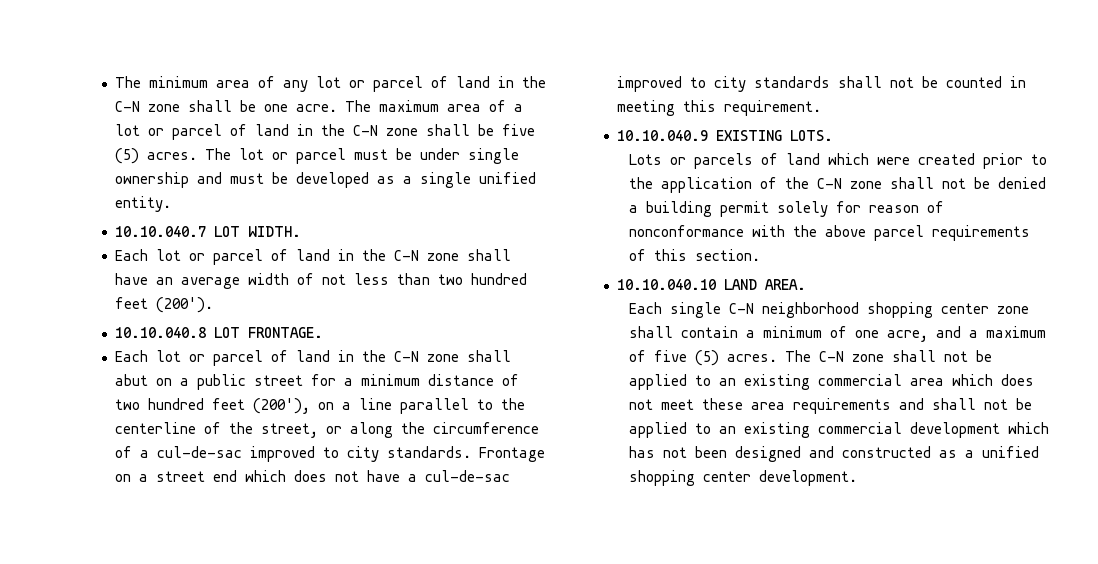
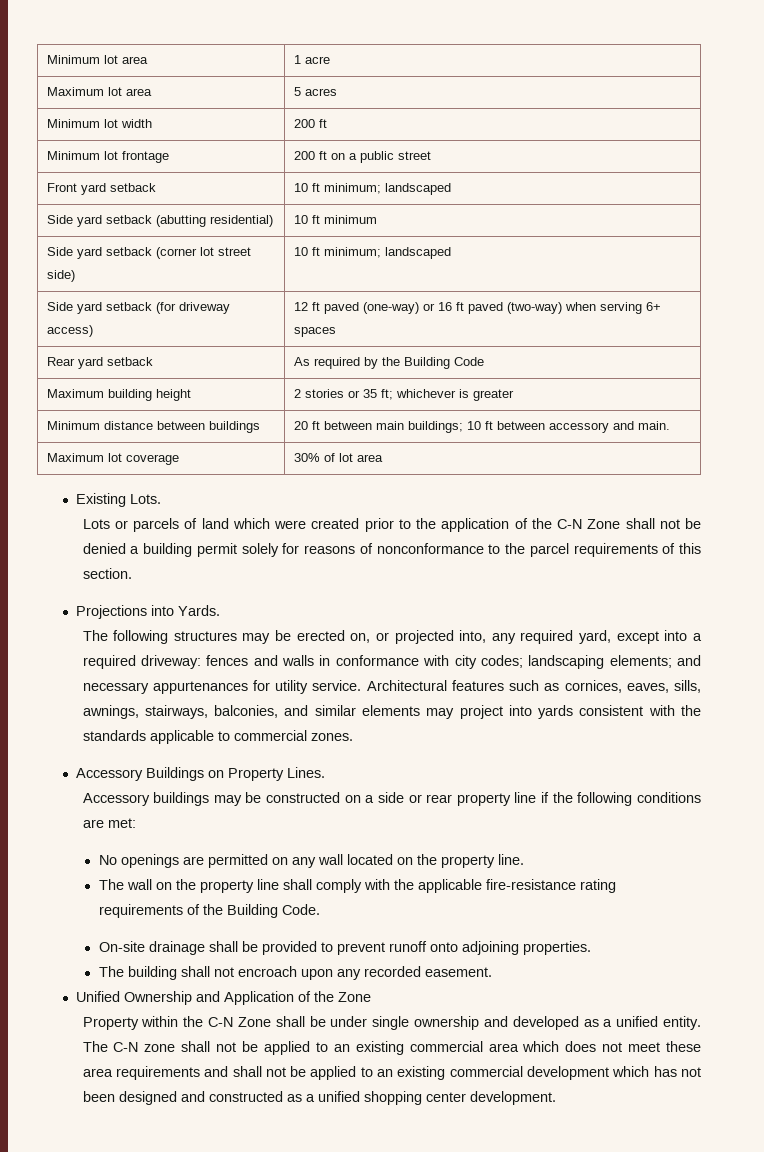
- The minimum area of any lot or parcel of land in the C-N zone shall be one acre. The maximum area of a lot or parcel of land in the C-N zone shall be five (5) acres. The lot or parcel must be under single ownership and must be developed as a single unified entity.
- 10.10.040.7 LOT WIDTH.
- Each lot or parcel of land in the C-N zone shall have an average width of not less than two hundred feet (200').
- 10.10.040.8 LOT FRONTAGE.
- Each lot or parcel of land in the C-N zone shall abut on a public street for a minimum distance of two hundred feet (200'), on a line parallel to the centerline of the street, or along the circumference of a cul-de-sac improved to city standards. Frontage on a street end which does not have a cul-de-sac improved to city standards shall not be counted in meeting this requirement.
- 10.10.040.9 EXISTING LOTS.
+ Minimum lot area | 1 acre
+ Maximum lot area | 5 acres
+ Minimum lot width | 200 ft
+ Minimum lot frontage | 200 ft on a public street
+ Front yard setback | 10 ft minimum; landscaped
+ Side yard setback (abutting residential) | 10 ft minimum
+ Side yard setback (corner lot street side) | 10 ft minimum; landscaped
+ Side yard setback (for driveway access) | 12 ft paved (one-way) or 16 ft paved (two-way) when serving 6+ spaces
+ Rear yard setback | As required by the Building Code
+ Maximum building height | 2 stories or 35 ft; whichever is greater
+ Minimum distance between buildings | 20 ft between main buildings; 10 ft between accessory and main.
+ Maximum lot coverage | 30% of lot area
+ Existing Lots.
- Lots or parcels of land which were created prior to the application of the C-N zone shall not be denied a building permit solely for reason of nonconformance with the above parcel requirements of this section.
+ Lots or parcels of land which were created prior to the application of the C-N Zone shall not be denied a building permit solely for reasons of nonconformance to the parcel requirements of this section.
- 10.10.040.10 LAND AREA.
- Each single C-N neighborhood shopping center zone shall contain a minimum of one acre, and a maximum of five (5) acres.
+ Projections into Yards.
+ The following structures may be erected on, or projected into, any required yard, except into a required driveway: fences and walls in conformance with city codes; landscaping elements; and necessary appurtenances for utility service. Architectural features such as cornices, eaves, sills, awnings, stairways, balconies, and similar elements may project into yards consistent with the standards applicable to commercial zones.
+ Accessory Buildings on Property Lines.
+ Accessory buildings may be constructed on a side or rear property line if the following conditions are met:
+ No openings are permitted on any wall located on the property line.
+ The wall on the property line shall comply with the applicable fire-resistance rating requirements of the Building Code.
+ On-site drainage shall be provided to prevent runoff onto adjoining properties.
+ The building shall not encroach upon any recorded easement.
+ Unified Ownership and Application of the Zone
+ Property within the C-N Zone shall be under single ownership and developed as a unified entity.

